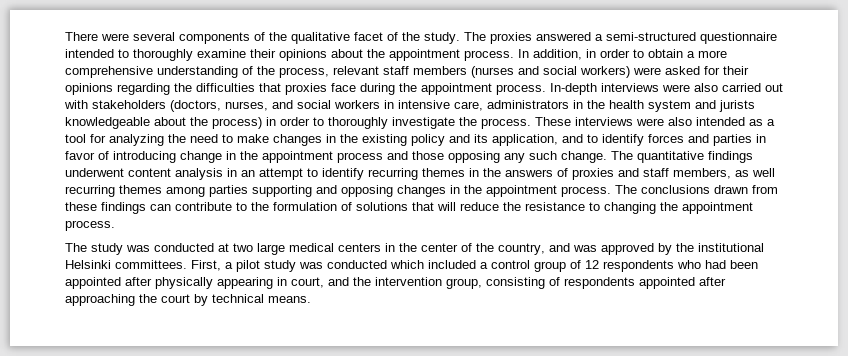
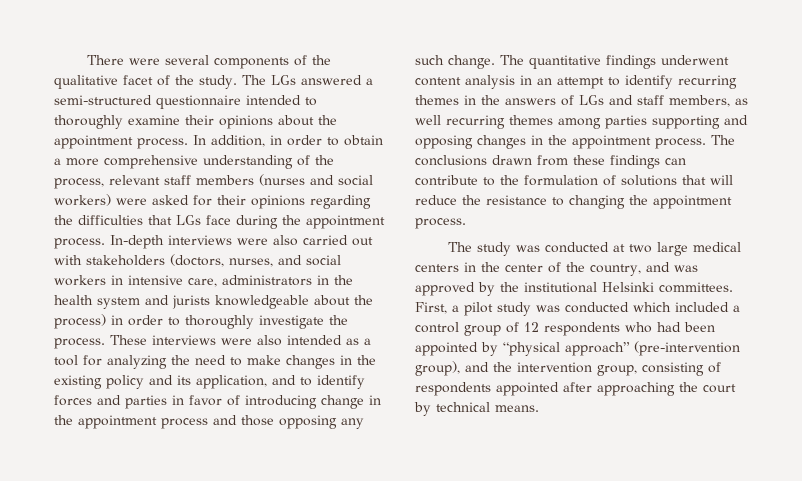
- The proxies answered a semi-structured questionnaire intended to thoroughly examine their opinions about the appointment process.
+ The LGs answered a semi-structured questionnaire intended to thoroughly examine their opinions about the appointment process.
- In addition, in order to obtain a more comprehensive understanding of the process, relevant staff members (nurses and social workers) were asked for their opinions regarding the difficulties that proxies face during the appointment process.
+ In addition, in order to obtain a more comprehensive understanding of the process, relevant staff members (nurses and social workers) were asked for their opinions regarding the difficulties that LGs face during the appointment process.
- The quantitative findings underwent content analysis in an attempt to identify recurring themes in the answers of proxies and staff members, as well recurring themes among parties supporting and opposing changes in the appointment process.
+ The quantitative findings underwent content analysis in an attempt to identify recurring themes in the answers of LGs and staff members, as well recurring themes among parties supporting and opposing changes in the appointment process.
- First, a pilot study was conducted which included a control group of 12 respondents who had been appointed after physically appearing in court, and the intervention group, consisting of respondents appointed after approaching the court by technical means.
+ First, a pilot study was conducted which included a control group of 12 respondents who had been appointed by “physical approach” (pre-intervention group), and the intervention group, consisting of respondents appointed after approaching the court by technical means.

